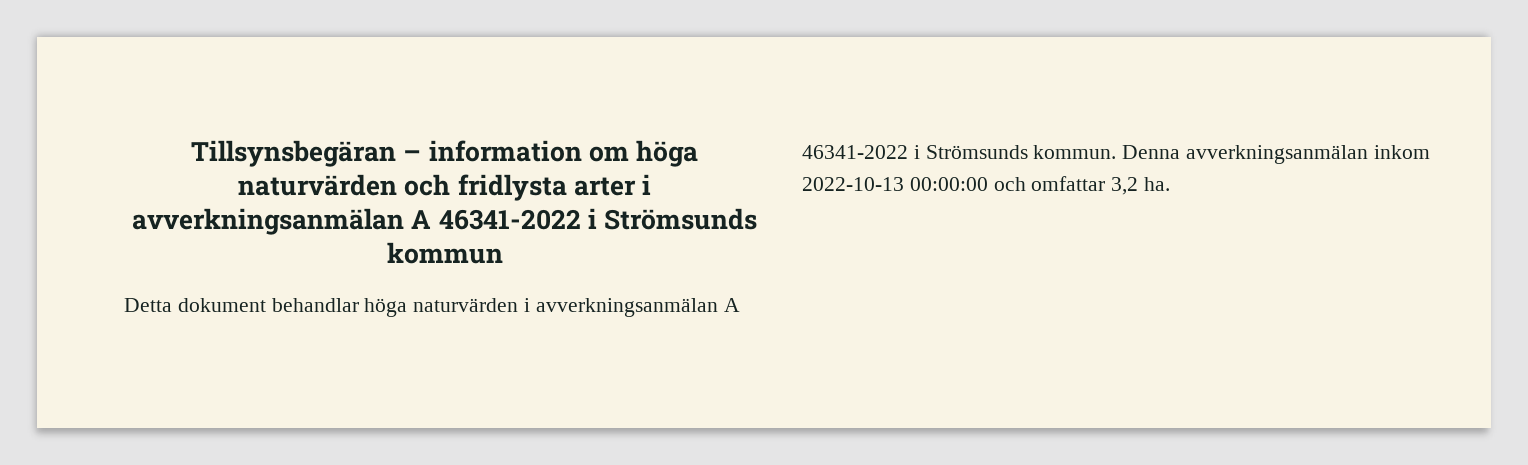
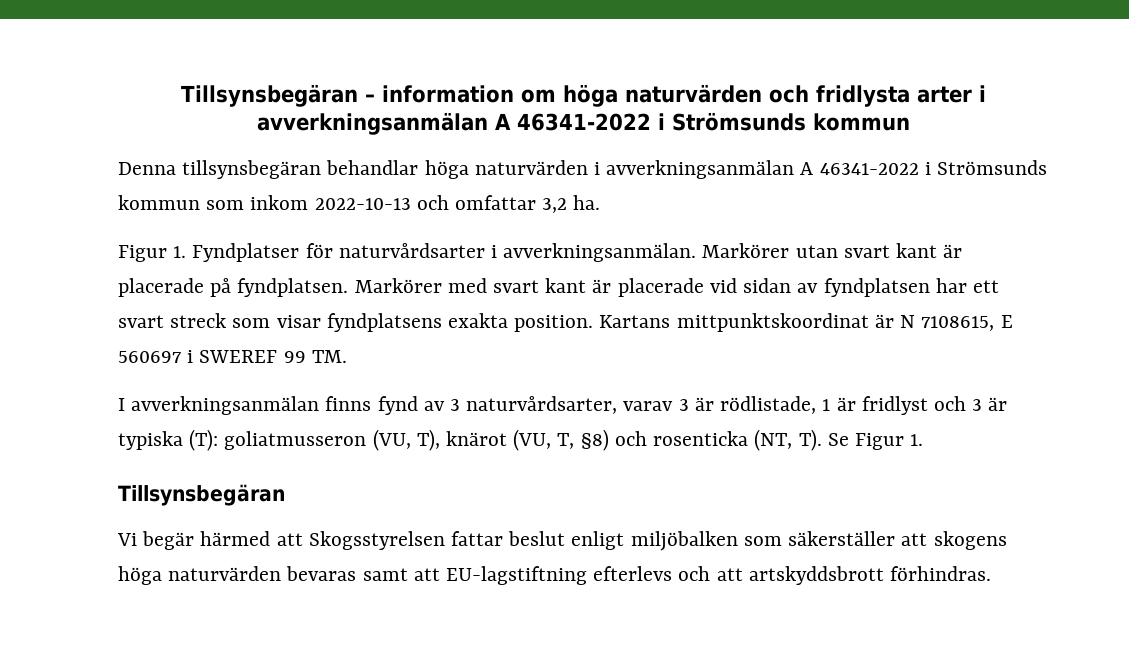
- Detta dokument behandlar höga naturvärden i avverkningsanmälan A 46341-2022 i Strömsunds kommun. Denna avverkningsanmälan inkom 2022-10-13 00:00:00 och omfattar 3,2 ha.
+ Denna tillsynsbegäran behandlar höga naturvärden i avverkningsanmälan A 46341-2022 i Strömsunds kommun som inkom 2022-10-13 och omfattar 3,2 ha.
+ Figur 1. Fyndplatser för naturvårdsarter i avverkningsanmälan. Markörer utan svart kant är placerade på fyndplatsen. Markörer med svart kant är placerade vid sidan av fyndplatsen har ett svart streck som visar fyndplatsens exakta position. Kartans mittpunktskoordinat är N 7108615, E 560697 i SWEREF 99 TM.
+ I avverkningsanmälan finns fynd av 3 naturvårdsarter, varav 3 är rödlistade, 1 är fridlyst och 3 är typiska (T): goliatmusseron (VU, T), knärot (VU, T, §8) och rosenticka (NT, T). Se Figur 1.
+ Tillsynsbegäran
+ Vi begär härmed att Skogsstyrelsen fattar beslut enligt miljöbalken som säkerställer att skogens höga naturvärden bevaras samt att EU-lagstiftning efterlevs och att artskyddsbrott förhindras.

